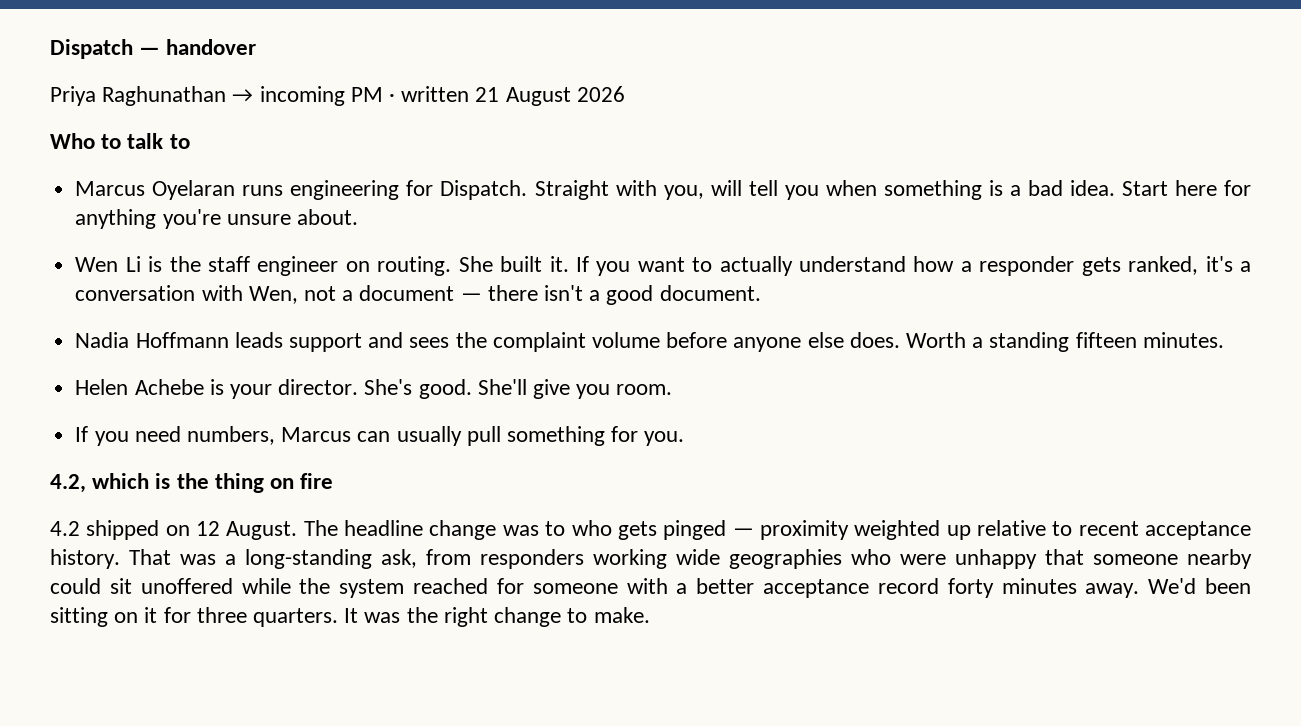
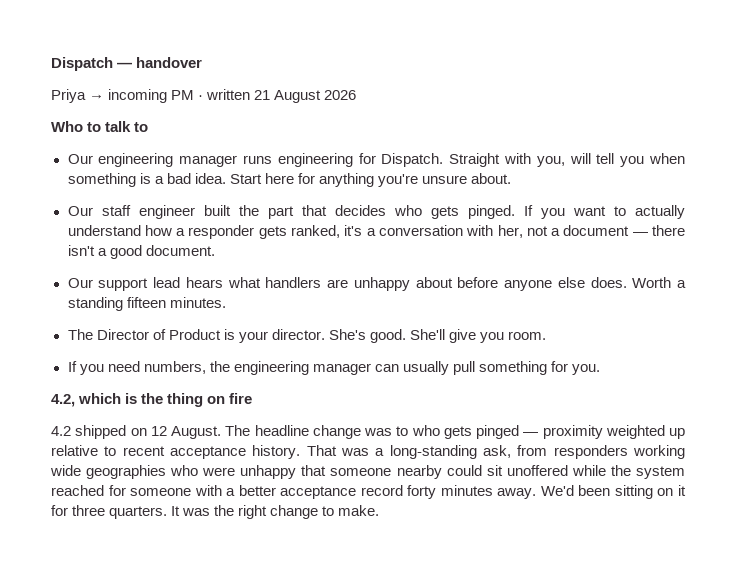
- Priya Raghunathan → incoming PM · written 21 August 2026
+ Priya → incoming PM · written 21 August 2026
- Marcus Oyelaran runs engineering for Dispatch.
+ Our engineering manager runs engineering for Dispatch.
- Wen Li is the staff engineer on routing. She built it.
+ Our staff engineer built the part that decides who gets pinged.
- If you want to actually understand how a responder gets ranked, it's a conversation with Wen, not a document — there isn't a good document.
+ If you want to actually understand how a responder gets ranked, it's a conversation with her, not a document — there isn't a good document.
- Nadia Hoffmann leads support and sees the complaint volume before anyone else does.
+ Our support lead hears what handlers are unhappy about before anyone else does.
- Helen Achebe is your director.
+ The Director of Product is your director.
- If you need numbers, Marcus can usually pull something for you.
+ If you need numbers, the engineering manager can usually pull something for you.

